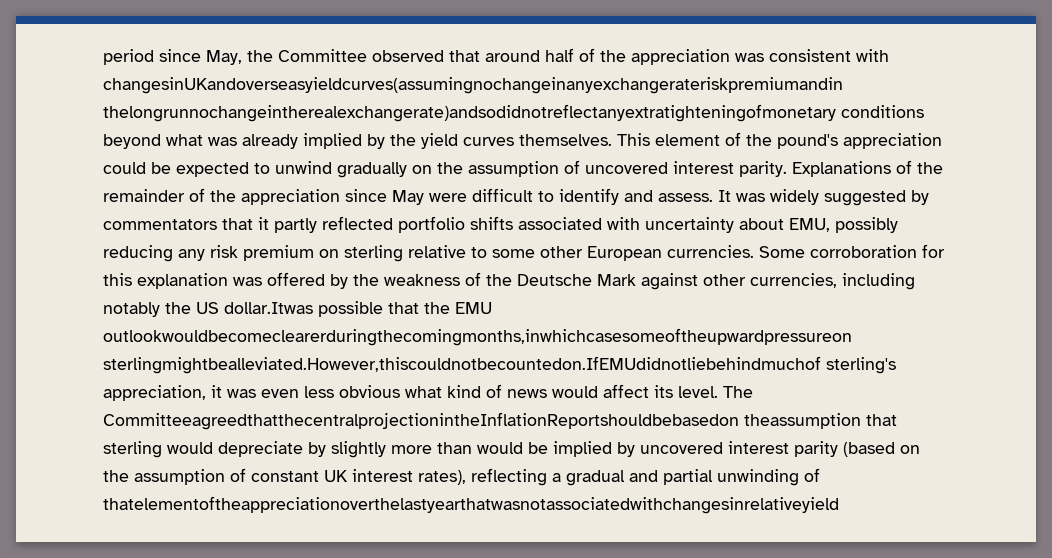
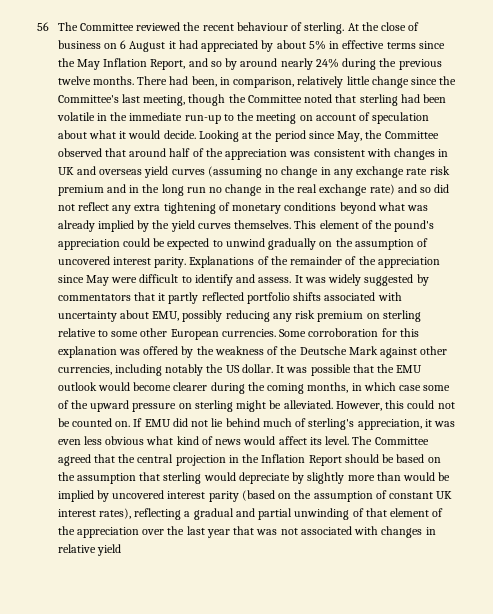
- period since May, the Committee observed that around half of the appreciation was consistent with changesinUKandoverseasyieldcurves(assumingnochangeinanyexchangerateriskpremiumandin thelongrunnochangeintherealexchangerate)andsodidnotreflectanyextratighteningofmonetary conditions beyond what was already implied by the yield curves themselves.
+ 56 The Committee reviewed the recent behaviour of sterling. At the close of business on 6 August it had appreciated by about 5% in effective terms since the May Inflation Report, and so by around nearly 24% during the previous twelve months. There had been, in comparison, relatively little change since the Committee's last meeting, though the Committee noted that sterling had been volatile in the immediate run-up to the meeting on account of speculation about what it would decide. Looking at the period since May, the Committee observed that around half of the appreciation was consistent with changes in UK and overseas yield curves (assuming no change in any exchange rate risk premium and in the long run no change in the real exchange rate) and so did not reflect any extra tightening of monetary conditions beyond what was already implied by the yield curves themselves.
- Some corroboration for this explanation was offered by the weakness of the Deutsche Mark against other currencies, including notably the US dollar.Itwas possible that the EMU outlookwouldbecomeclearerduringthecomingmonths,inwhichcasesomeoftheupwardpressureon sterlingmightbealleviated.However,thiscouldnotbecountedon.IfEMUdidnotliebehindmuchof sterling's appreciation, it was even less obvious what kind of news would affect its level.
+ Some corroboration for this explanation was offered by the weakness of the Deutsche Mark against other currencies, including notably the US dollar. It was possible that the EMU outlook would become clearer during the coming months, in which case some of the upward pressure on sterling might be alleviated. However, this could not be counted on. If EMU did not lie behind much of sterling's appreciation, it was even less obvious what kind of news would affect its level.
- The CommitteeagreedthatthecentralprojectionintheInflationReportshouldbebasedon theassumption that sterling would depreciate by slightly more than would be implied by uncovered interest parity (based on the assumption of constant UK interest rates), reflecting a gradual and partial unwinding of thatelementoftheappreciationoverthelastyearthatwasnotassociatedwithchangesinrelativeyield
+ The Committee agreed that the central projection in the Inflation Report should be based on the assumption that sterling would depreciate by slightly more than would be implied by uncovered interest parity (based on the assumption of constant UK interest rates), reflecting a gradual and partial unwinding of that element of the appreciation over the last year that was not associated with changes in relative yield

